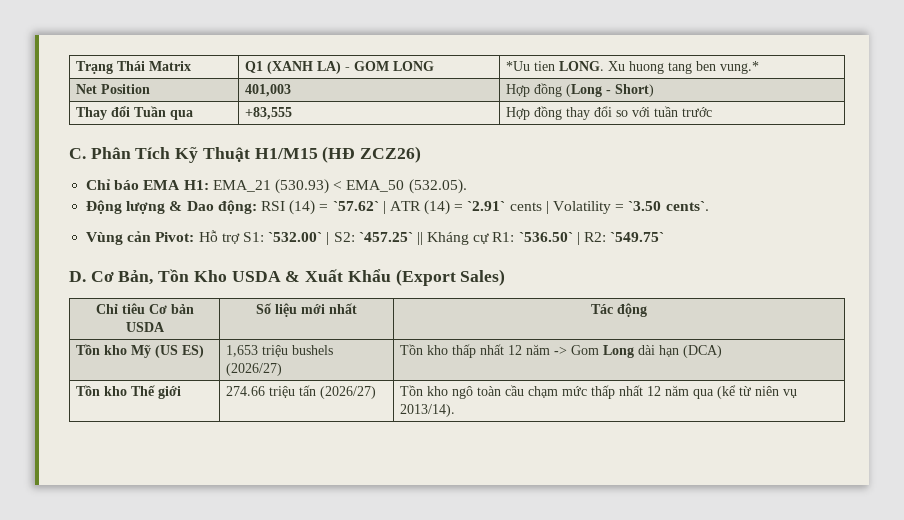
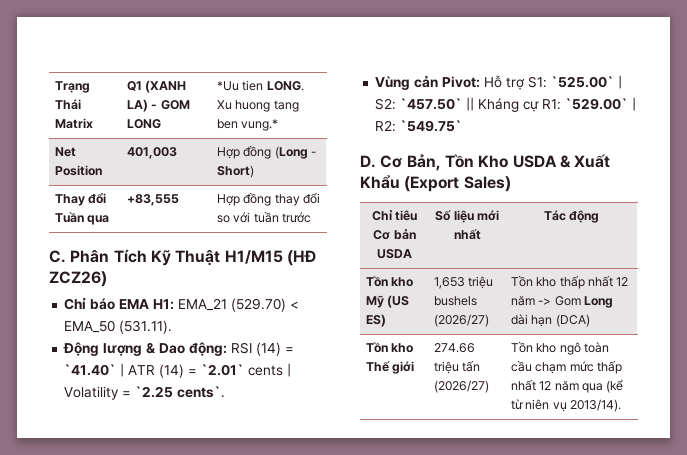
- Chỉ báo EMA H1: EMA_21 (530.93) < EMA_50 (532.05).
+ Chỉ báo EMA H1: EMA_21 (529.70) < EMA_50 (531.11).
- Động lượng & Dao động: RSI (14) = `57.62` | ATR (14) = `2.91` cents | Volatility = `3.50 cents`.
+ Động lượng & Dao động: RSI (14) = `41.40` | ATR (14) = `2.01` cents | Volatility = `2.25 cents`.
- Vùng cản Pivot: Hỗ trợ S1: `532.00` | S2: `457.25` || Kháng cự R1: `536.50` | R2: `549.75`
+ Vùng cản Pivot: Hỗ trợ S1: `525.00` | S2: `457.50` || Kháng cự R1: `529.00` | R2: `549.75`

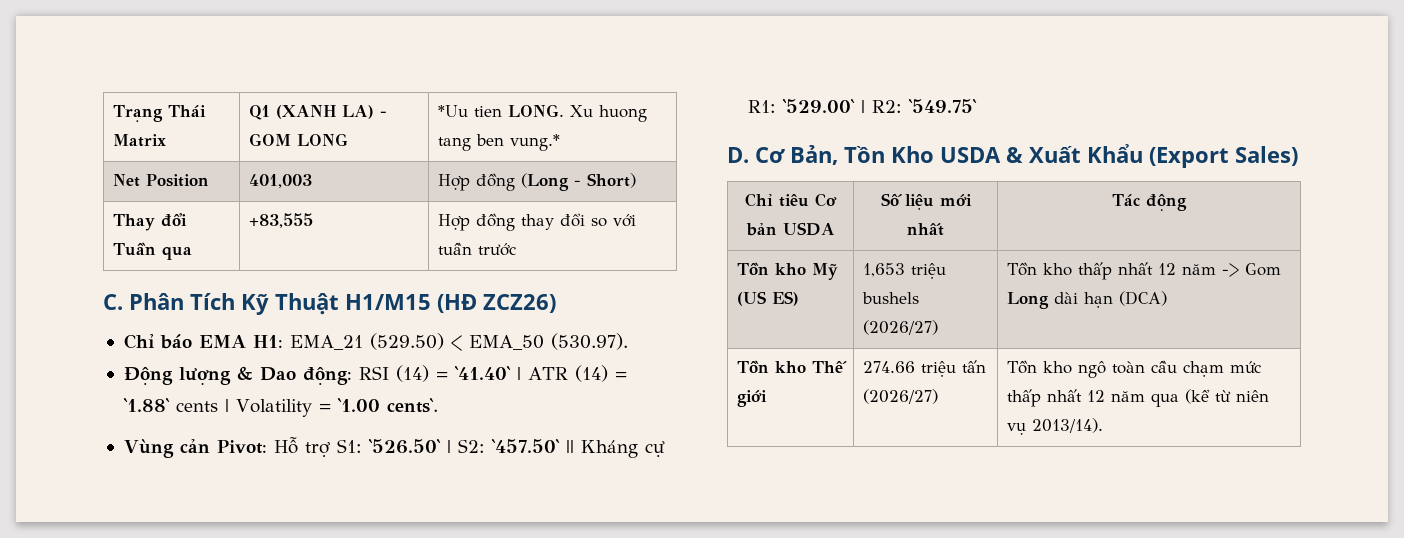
- Chỉ báo EMA H1: EMA_21 (529.70) < EMA_50 (531.11).
+ Chỉ báo EMA H1: EMA_21 (529.50) < EMA_50 (530.97).
- Động lượng & Dao động: RSI (14) = `41.40` | ATR (14) = `2.01` cents | Volatility = `2.25 cents`.
+ Động lượng & Dao động: RSI (14) = `41.40` | ATR (14) = `1.88` cents | Volatility = `1.00 cents`.
- Vùng cản Pivot: Hỗ trợ S1: `525.00` | S2: `457.50` || Kháng cự R1: `529.00` | R2: `549.75`
+ Vùng cản Pivot: Hỗ trợ S1: `526.50` | S2: `457.50` || Kháng cự R1: `529.00` | R2: `549.75`

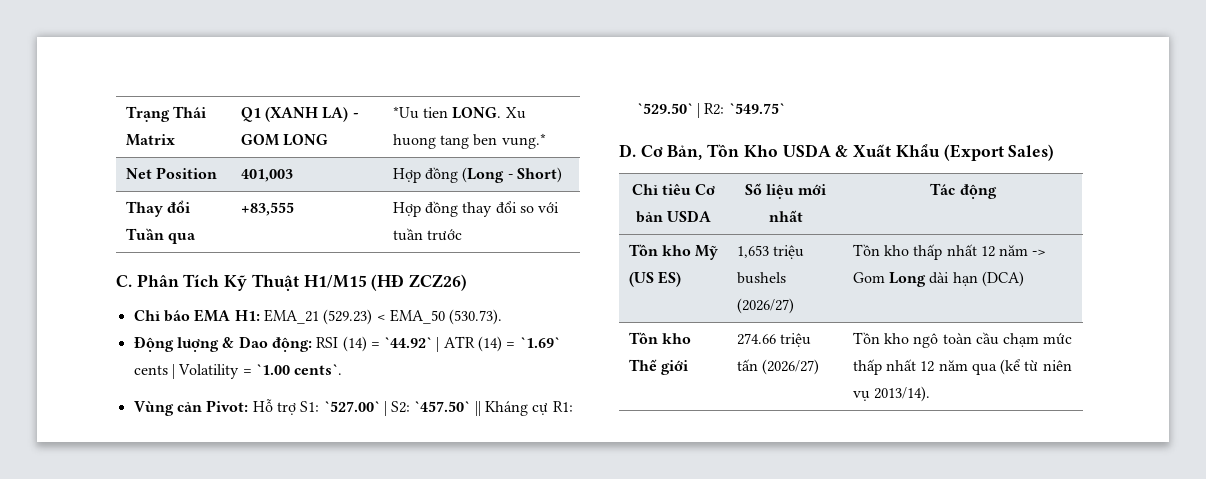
- Chỉ báo EMA H1: EMA_21 (529.50) < EMA_50 (530.97).
+ Chỉ báo EMA H1: EMA_21 (529.23) < EMA_50 (530.73).
- Động lượng & Dao động: RSI (14) = `41.40` | ATR (14) = `1.88` cents | Volatility = `1.00 cents`.
+ Động lượng & Dao động: RSI (14) = `44.92` | ATR (14) = `1.69` cents | Volatility = `1.00 cents`.
- Vùng cản Pivot: Hỗ trợ S1: `526.50` | S2: `457.50` || Kháng cự R1: `529.00` | R2: `549.75`
+ Vùng cản Pivot: Hỗ trợ S1: `527.00` | S2: `457.50` || Kháng cự R1: `529.50` | R2: `549.75`

